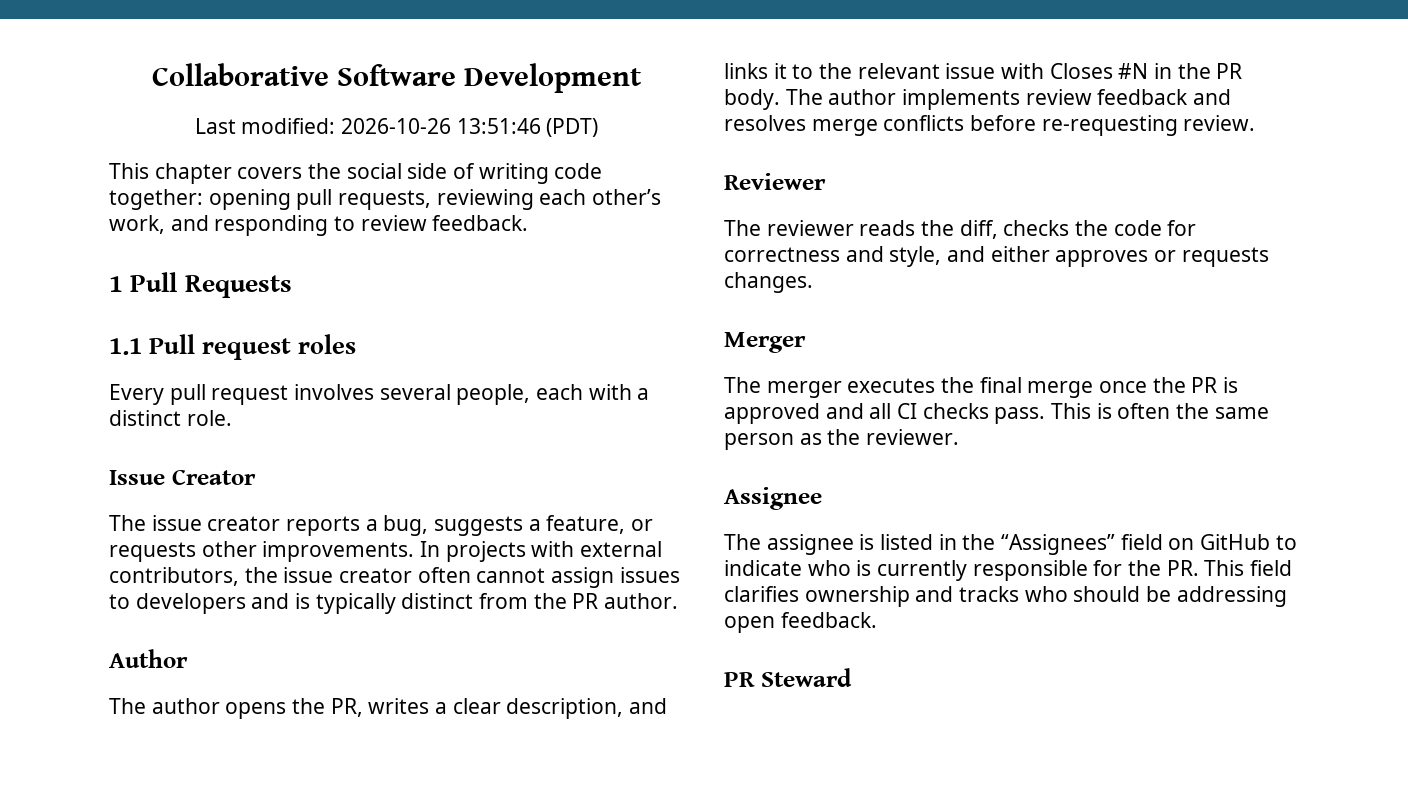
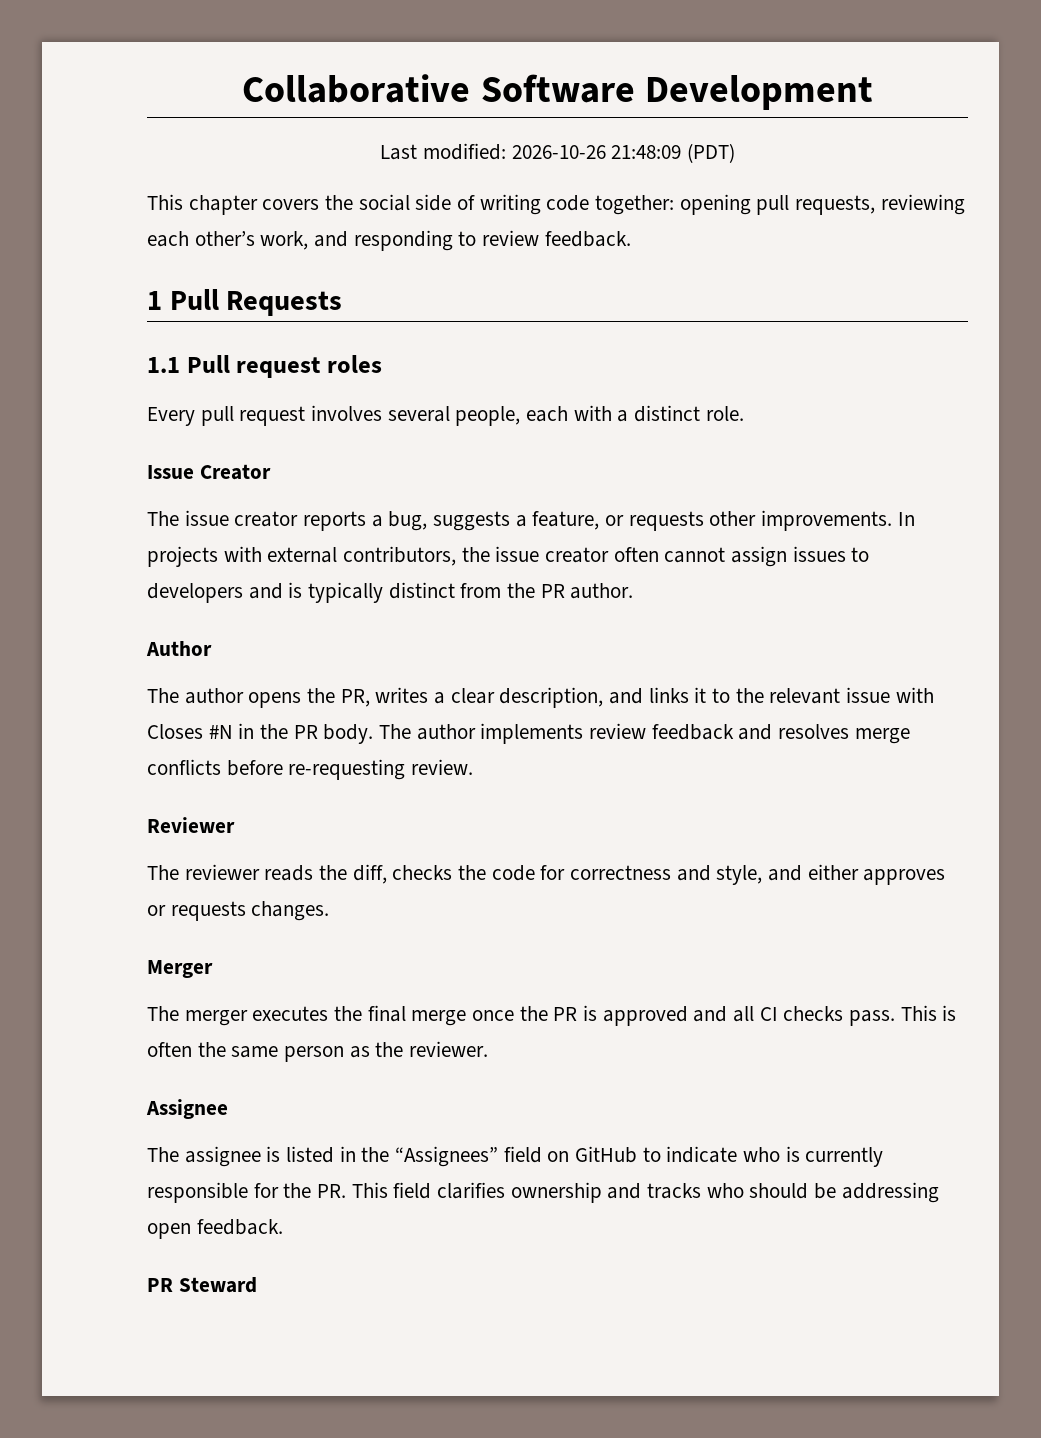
- Last modified: 2026-10-26 13:51:46 (PDT)
+ Last modified: 2026-10-26 21:48:09 (PDT)

